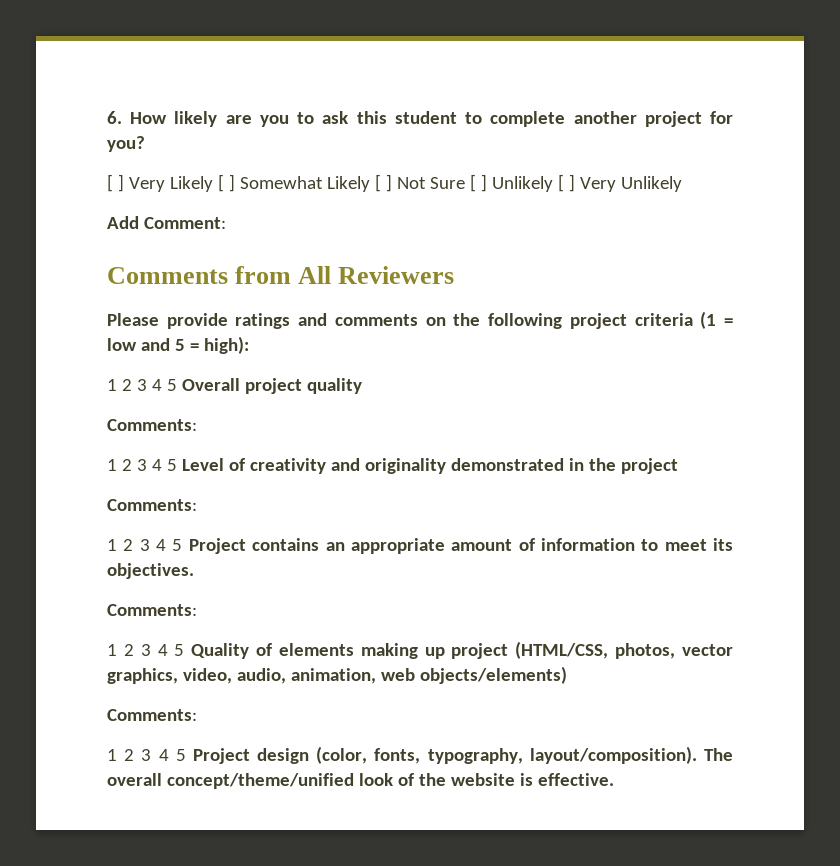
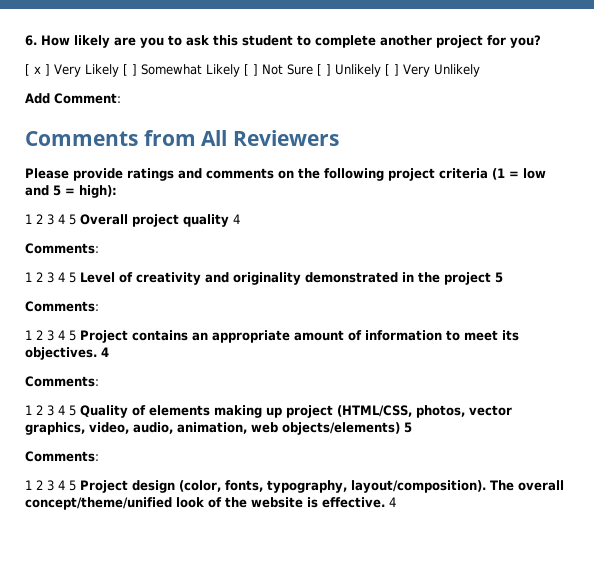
- [ ] Very Likely [ ] Somewhat Likely [ ] Not Sure [ ] Unlikely [ ] Very Unlikely
+ [ x ] Very Likely [ ] Somewhat Likely [ ] Not Sure [ ] Unlikely [ ] Very Unlikely
- 1 2 3 4 5 Overall project quality
+ 1 2 3 4 5 Overall project quality 4
- 1 2 3 4 5 Level of creativity and originality demonstrated in the project
+ 1 2 3 4 5 Level of creativity and originality demonstrated in the project 5
- 1 2 3 4 5 Project contains an appropriate amount of information to meet its objectives.
+ 1 2 3 4 5 Project contains an appropriate amount of information to meet its objectives. 4
- 1 2 3 4 5 Quality of elements making up project (HTML/CSS, photos, vector graphics, video, audio, animation, web objects/elements)
+ 1 2 3 4 5 Quality of elements making up project (HTML/CSS, photos, vector graphics, video, audio, animation, web objects/elements) 5
- The overall concept/theme/unified look of the website is effective.
+ The overall concept/theme/unified look of the website is effective. 4

